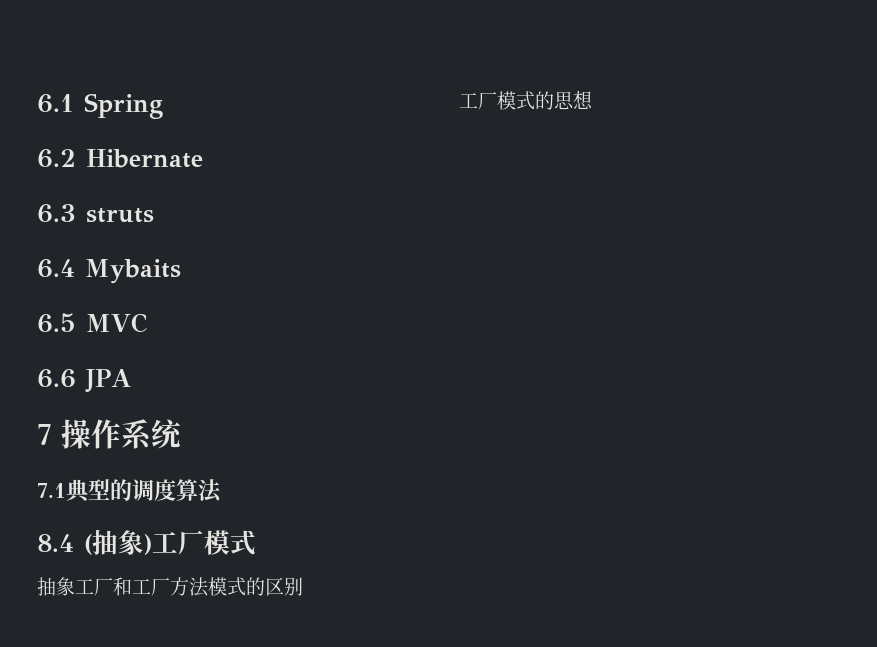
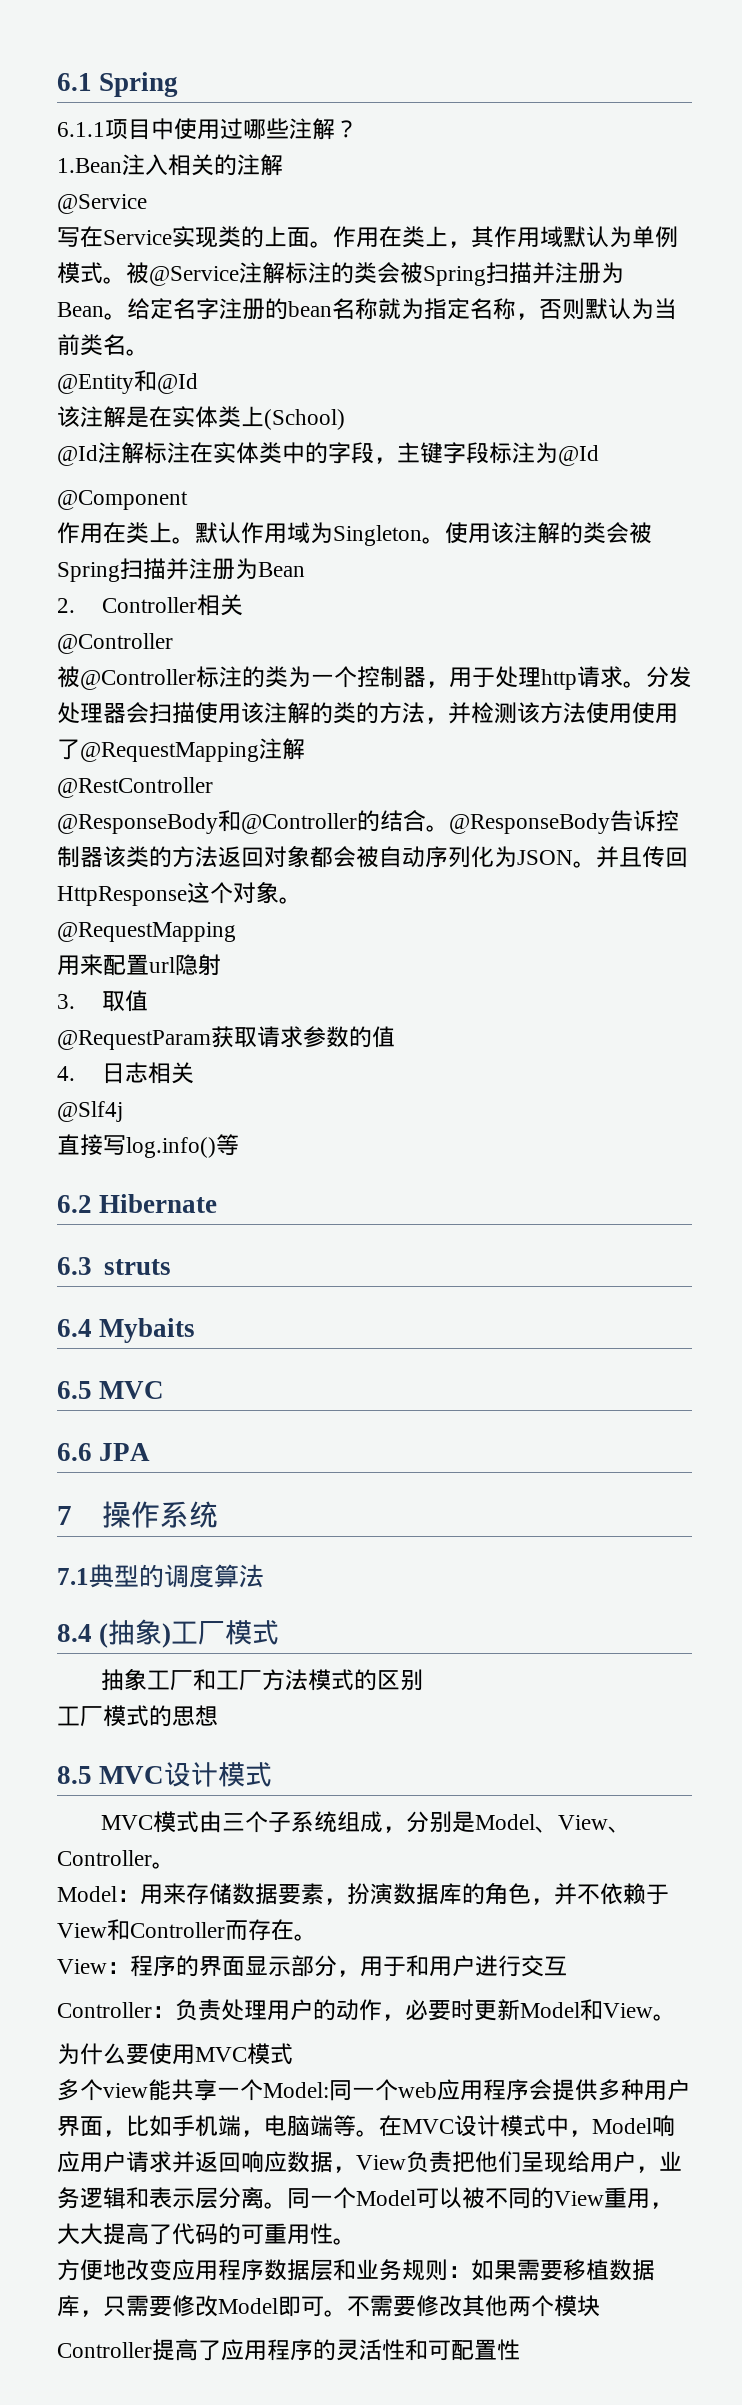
+ 6.1.1项目中使用过哪些注解？
+ 1.Bean注入相关的注解
+ @Service
+ 写在Service实现类的上面。作用在类上，其作用域默认为单例模式。被@Service注解标注的类会被Spring扫描并注册为Bean。给定名字注册的bean名称就为指定名称，否则默认为当前类名。
+ @Entity和@Id
+ 该注解是在实体类上(School)
+ @Id注解标注在实体类中的字段，主键字段标注为@Id
+ @Component
+ 作用在类上。默认作用域为Singleton。使用该注解的类会被Spring扫描并注册为Bean
+ 2. Controller相关
+ @Controller
+ 被@Controller标注的类为一个控制器，用于处理http请求。分发处理器会扫描使用该注解的类的方法，并检测该方法使用使用了@RequestMapping注解
+ @RestController
+ @ResponseBody和@Controller的结合。@ResponseBody告诉控制器该类的方法返回对象都会被自动序列化为JSON。并且传回HttpResponse这个对象。
+ @RequestMapping
+ 用来配置url隐射
+ 3.取值
+ @RequestParam获取请求参数的值
+ 4.日志相关
+ @Slf4j
+ 直接写log.info()等
+ 8.5 MVC设计模式
+ MVC模式由三个子系统组成，分别是Model、View、Controller。
+ Model：用来存储数据要素，扮演数据库的角色，并不依赖于View和Controller而存在。
+ View：程序的界面显示部分，用于和用户进行交互
+ Controller：负责处理用户的动作，必要时更新Model和View。
+ 为什么要使用MVC模式
+ 多个view能共享一个Model:同一个web应用程序会提供多种用户界面，比如手机端，电脑端等。在MVC设计模式中，Model响应用户请求并返回响应数据，View负责把他们呈现给用户，业务逻辑和表示层分离。同一个Model可以被不同的View重用，大大提高了代码的可重用性。
+ 方便地改变应用程序数据层和业务规则：如果需要移植数据库，只需要修改Model即可。不需要修改其他两个模块
+ Controller提高了应用程序的灵活性和可配置性

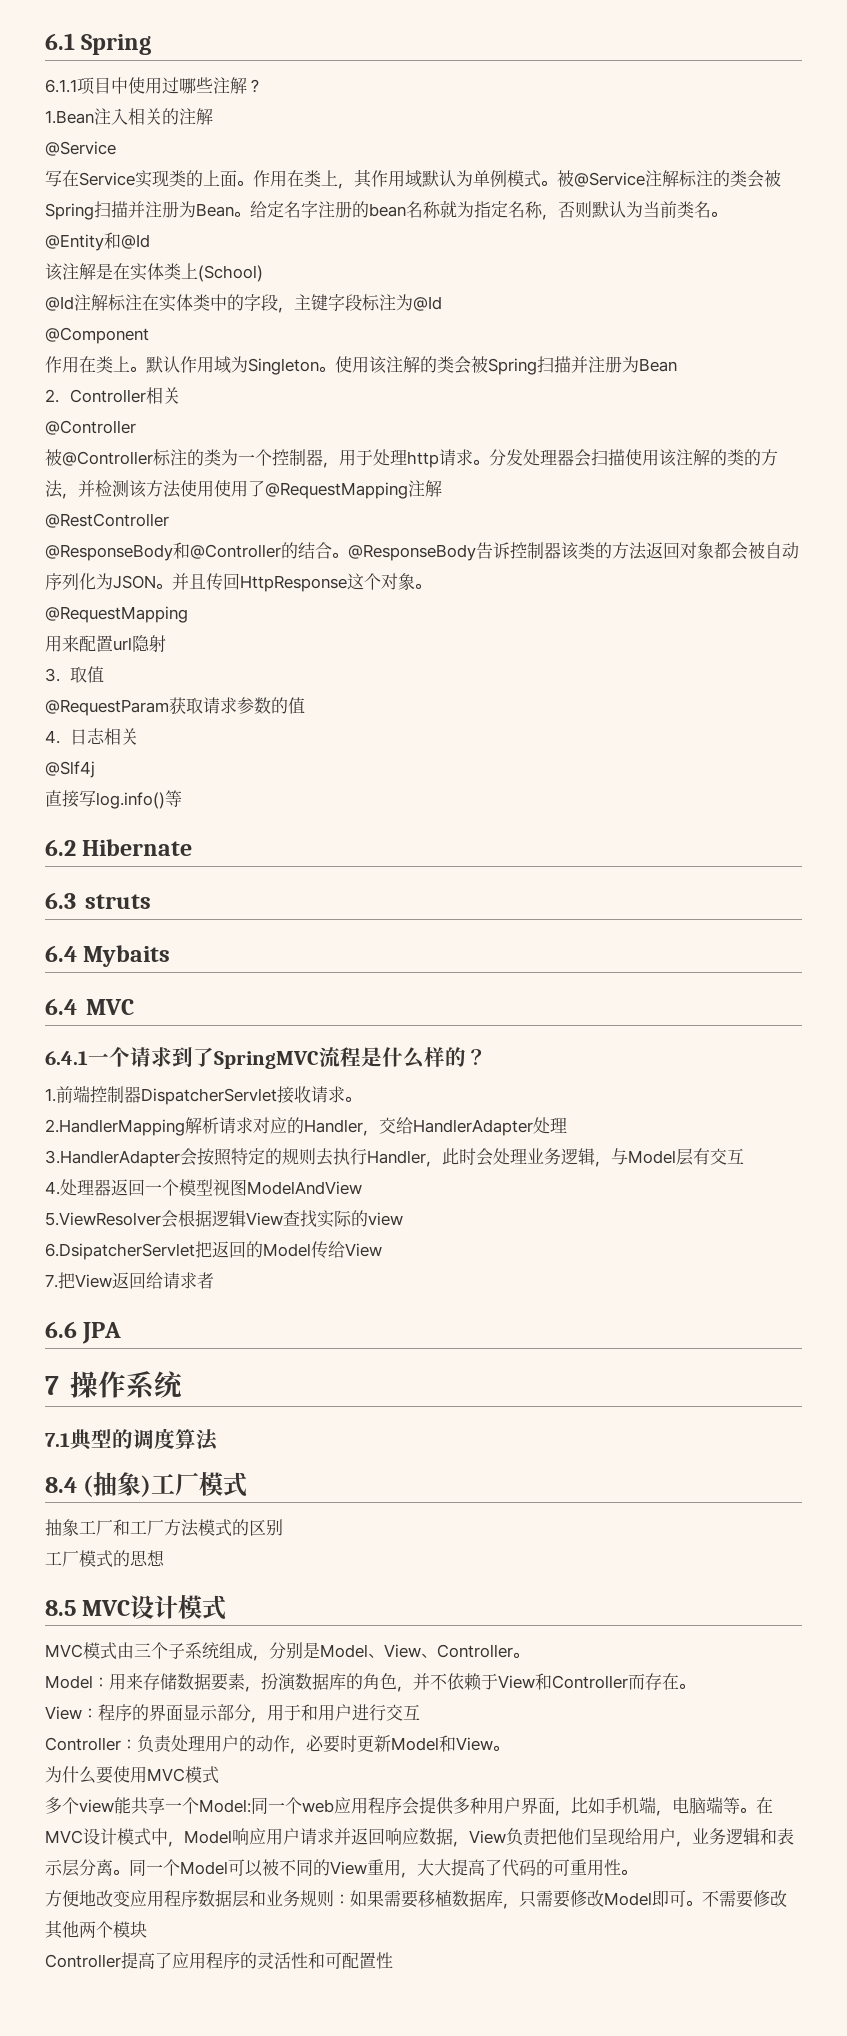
- 6.5 MVC
+ 6.4 MVC
+ 6.4.1一个请求到了SpringMVC流程是什么样的？
+ 1.前端控制器DispatcherServlet接收请求。
+ 2.HandlerMapping解析请求对应的Handler，交给HandlerAdapter处理
+ 3.HandlerAdapter会按照特定的规则去执行Handler，此时会处理业务逻辑，与Model层有交互
+ 4.处理器返回一个模型视图ModelAndView
+ 5.ViewResolver会根据逻辑View查找实际的view
+ 6.DsipatcherServlet把返回的Model传给View
+ 7.把View返回给请求者

